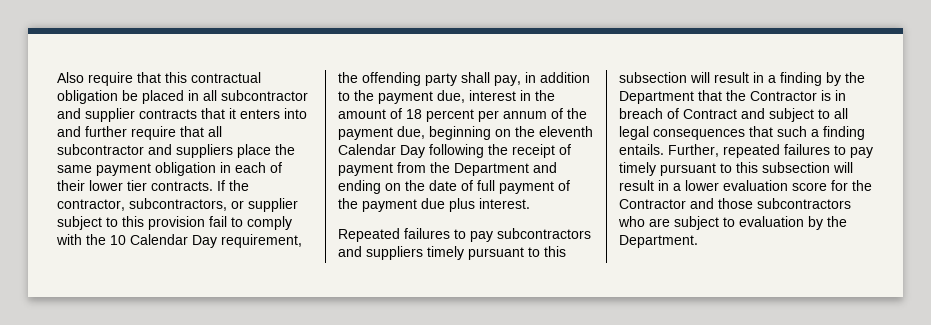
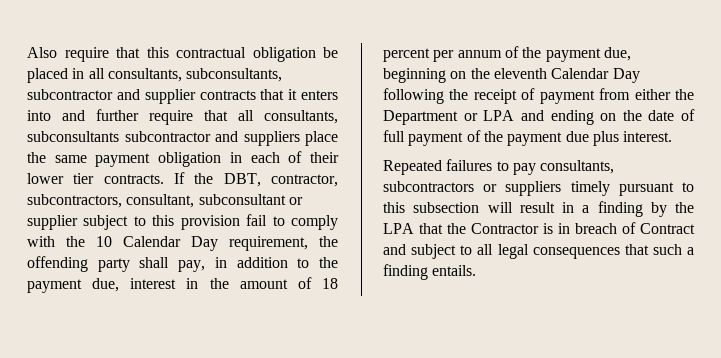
- Also require that this contractual obligation be placed in all subcontractor and supplier contracts that it enters into and further require that all subcontractor and suppliers place the same payment obligation in each of their lower tier contracts.
+ Also require that this contractual obligation be placed in all consultants, subconsultants, subcontractor and supplier contracts that it enters into and further require that all consultants, subconsultants subcontractor and suppliers place the same payment obligation in each of their lower tier contracts.
- If the contractor, subcontractors, or supplier subject to this provision fail to comply with the 10 Calendar Day requirement, the offending party shall pay, in addition to the payment due, interest in the amount of 18 percent per annum of the payment due, beginning on the eleventh Calendar Day following the receipt of payment from the Department and ending on the date of full payment of the payment due plus interest.
+ If the DBT, contractor, subcontractors, consultant, subconsultant or supplier subject to this provision fail to comply with the 10 Calendar Day requirement, the offending party shall pay, in addition to the payment due, interest in the amount of 18 percent per annum of the payment due, beginning on the eleventh Calendar Day following the receipt of payment from either the Department or LPA and ending on the date of full payment of the payment due plus interest.
- Repeated failures to pay subcontractors and suppliers timely pursuant to this subsection will result in a finding by the Department that the Contractor is in breach of Contract and subject to all legal consequences that such a finding entails. Further, repeated failures to pay timely pursuant to this subsection will result in a lower evaluation score for the Contractor and those subcontractors who are subject to evaluation by the Department.
+ Repeated failures to pay consultants, subcontractors or suppliers timely pursuant to this subsection will result in a finding by the LPA that the Contractor is in breach of Contract and subject to all legal consequences that such a finding entails.

